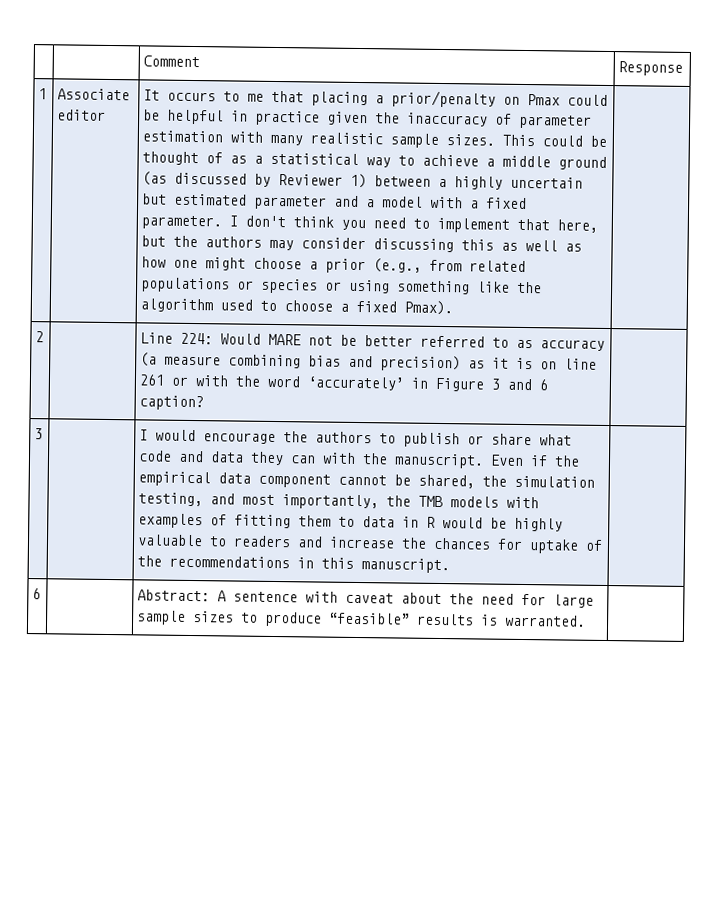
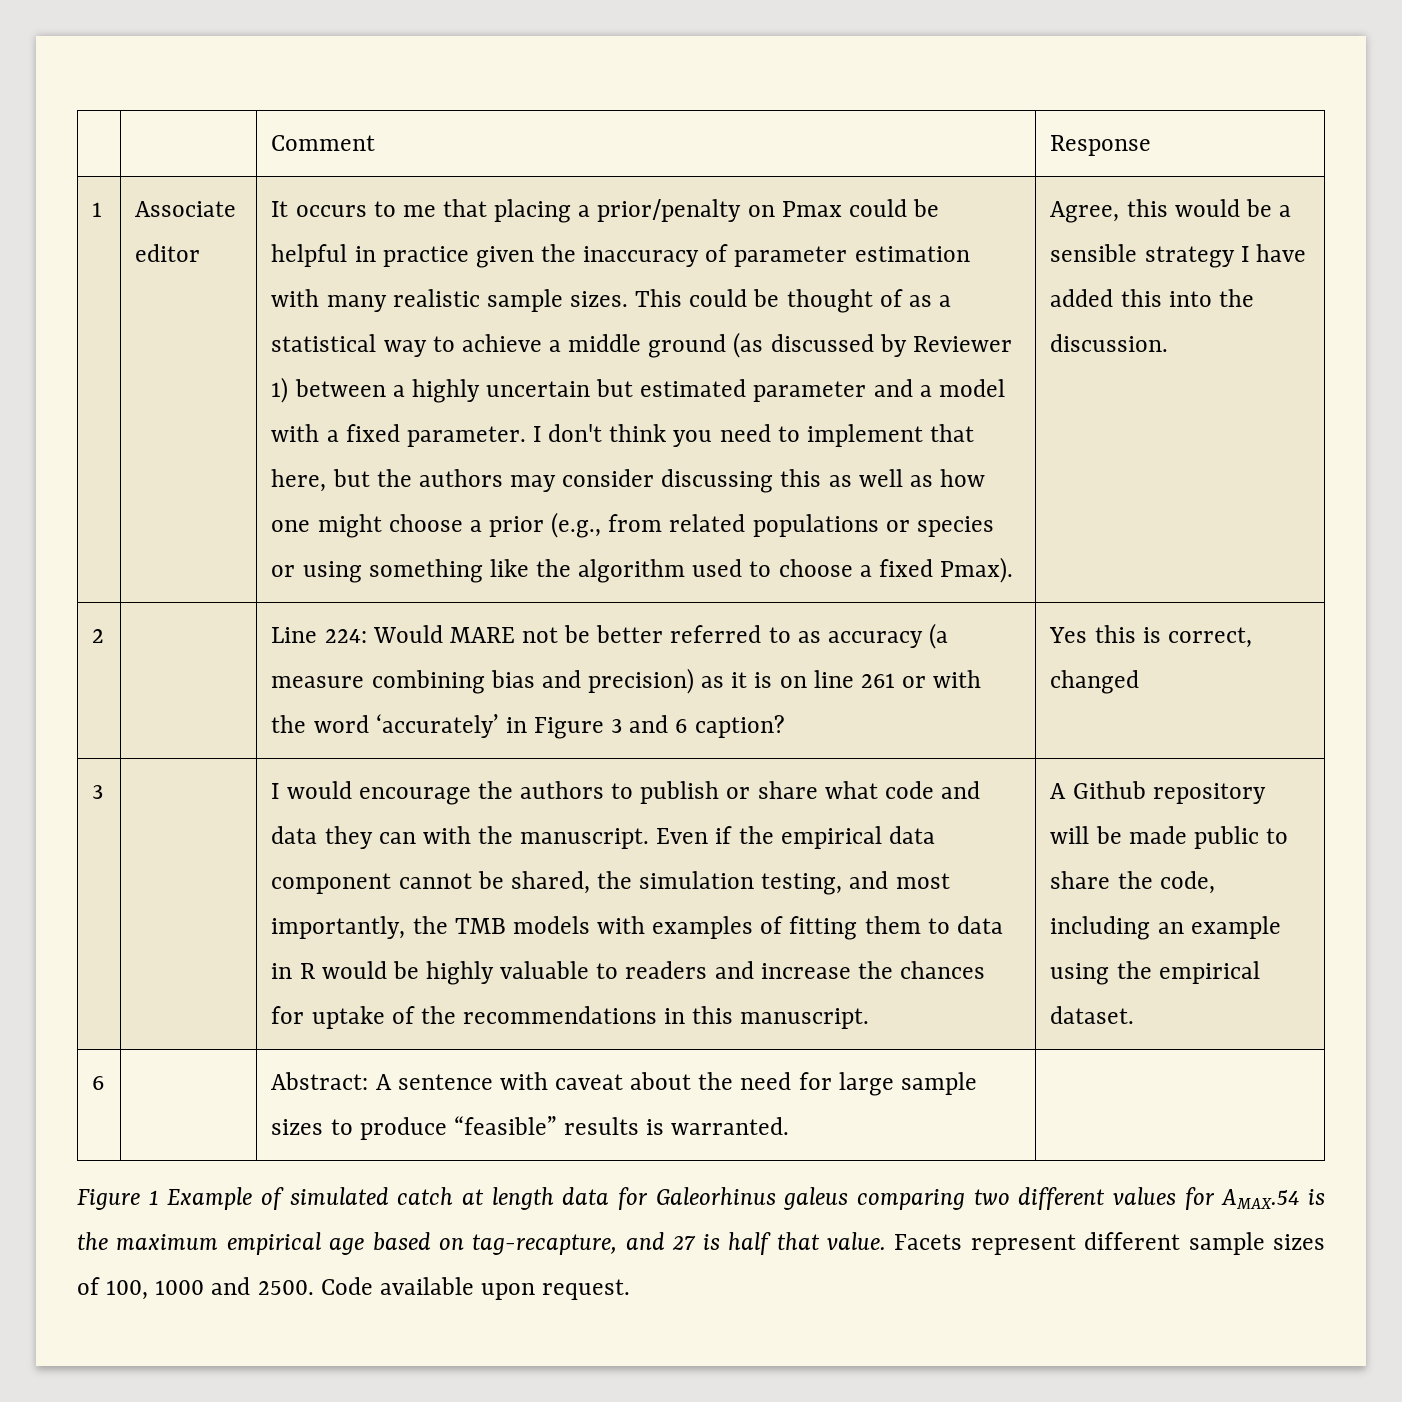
+ Agree, this would be a sensible strategy I have added this into the discussion.
- 2 | | Line 224: Would MARE not be better referred to as accuracy (a measure combining bias and precision) as it is on line 261 or with the word ‘accurately’ in Figure 3 and 6 caption? |
+ 2 | | Line 224: Would MARE not be better referred to as accuracy (a measure combining bias and precision) as it is on line 261 or with the word ‘accurately’ in Figure 3 and 6 caption? | Yes this is correct, changed
+ A Github repository will be made public to share the code, including an example using the empirical dataset.
+ Figure 1 Example of simulated catch at length data for Galeorhinus galeus comparing two different values for AMAX.54 is the maximum empirical age based on tag-recapture, and 27 is half that value. Facets represent different sample sizes of 100, 1000 and 2500. Code available upon request.

